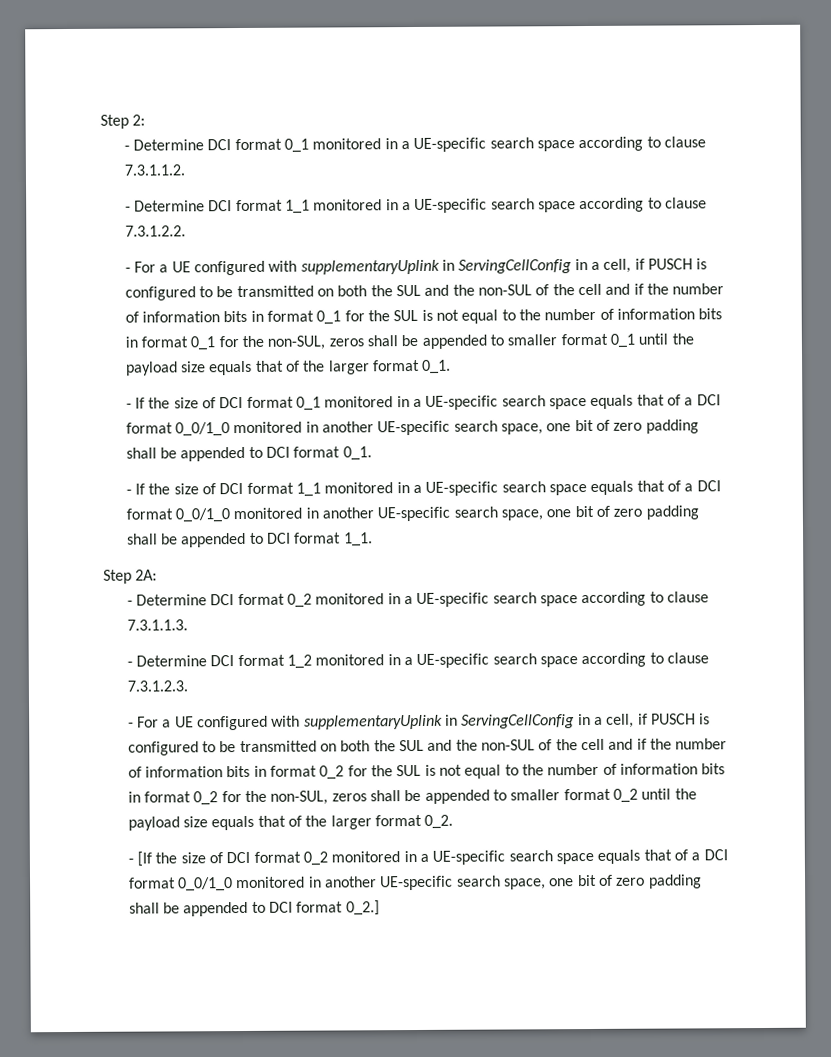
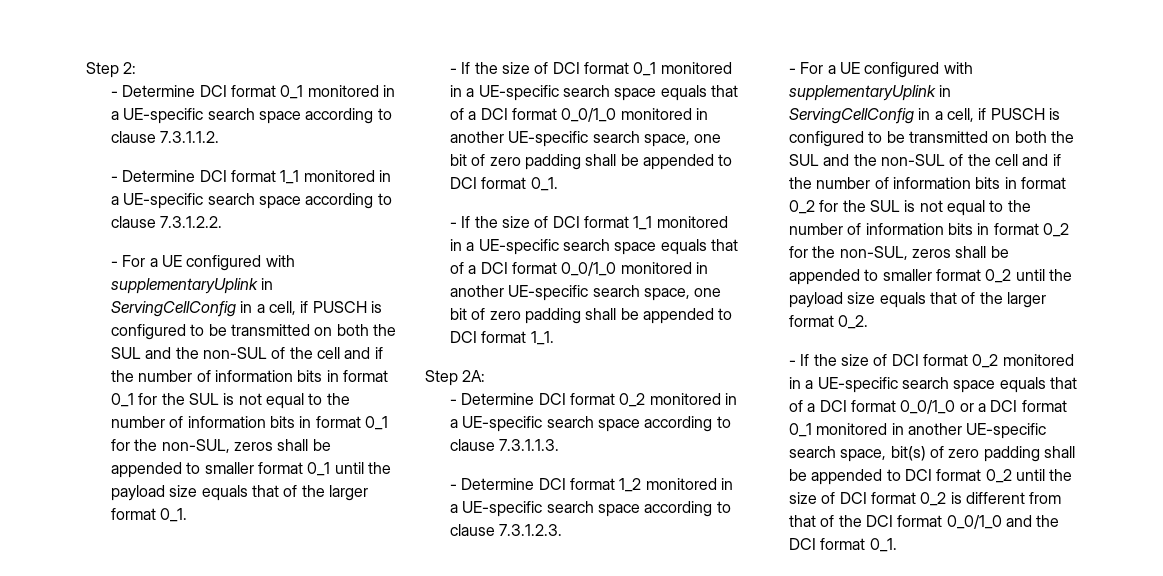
- - [If the size of DCI format 0_2 monitored in a UE-specific search space equals that of a DCI format 0_0/1_0 monitored in another UE-specific search space, one bit of zero padding shall be appended to DCI format 0_2.]
+ - If the size of DCI format 0_2 monitored in a UE-specific search space equals that of a DCI format 0_0/1_0 or a DCI format 0_1 monitored in another UE-specific search space, bit(s) of zero padding shall be appended to DCI format 0_2 until the size of DCI format 0_2 is different from that of the DCI format 0_0/1_0 and the DCI format 0_1.

